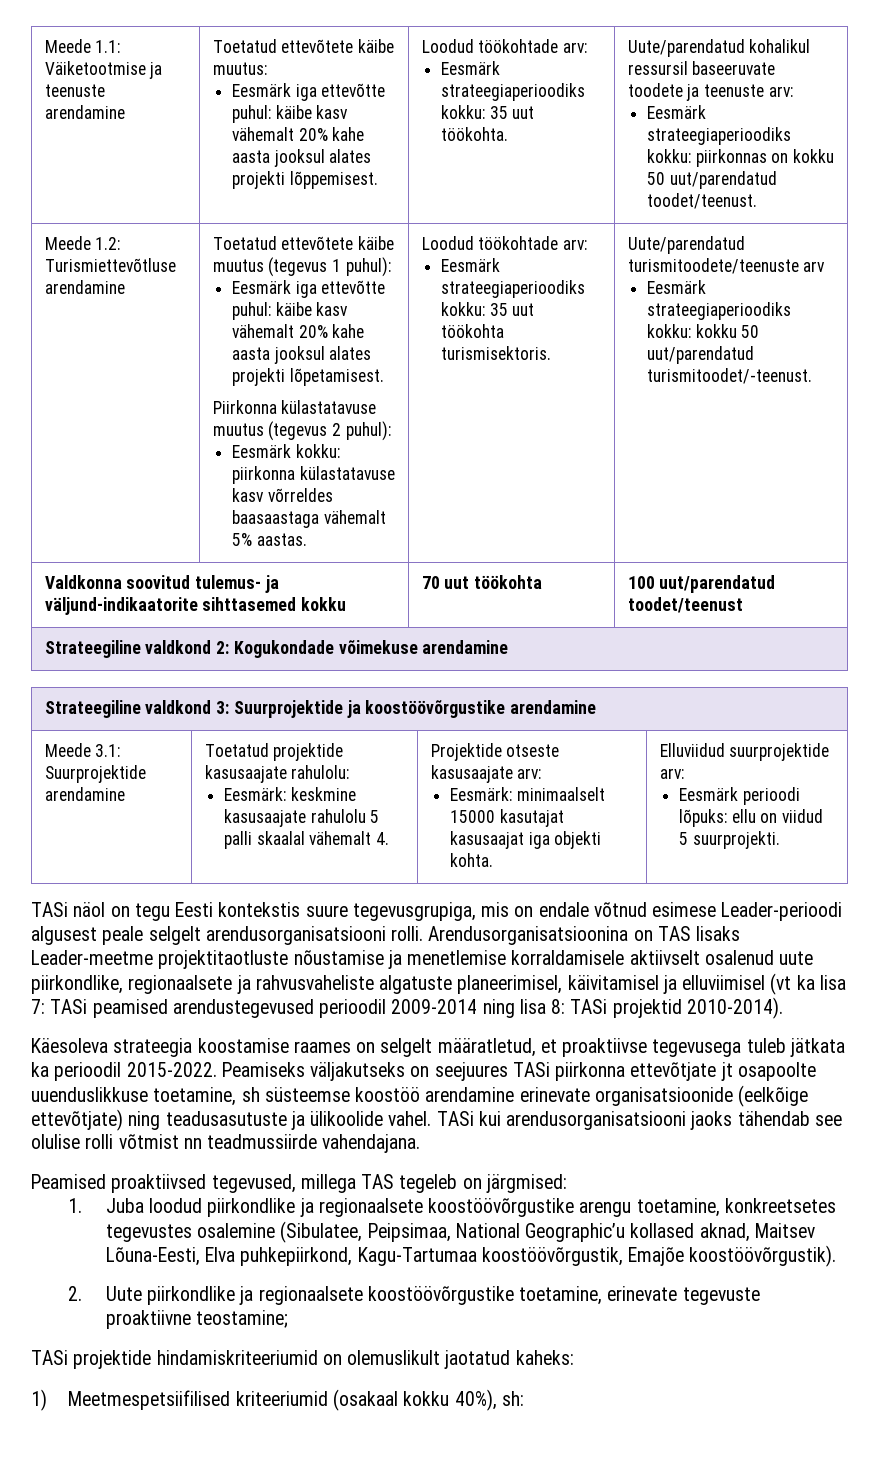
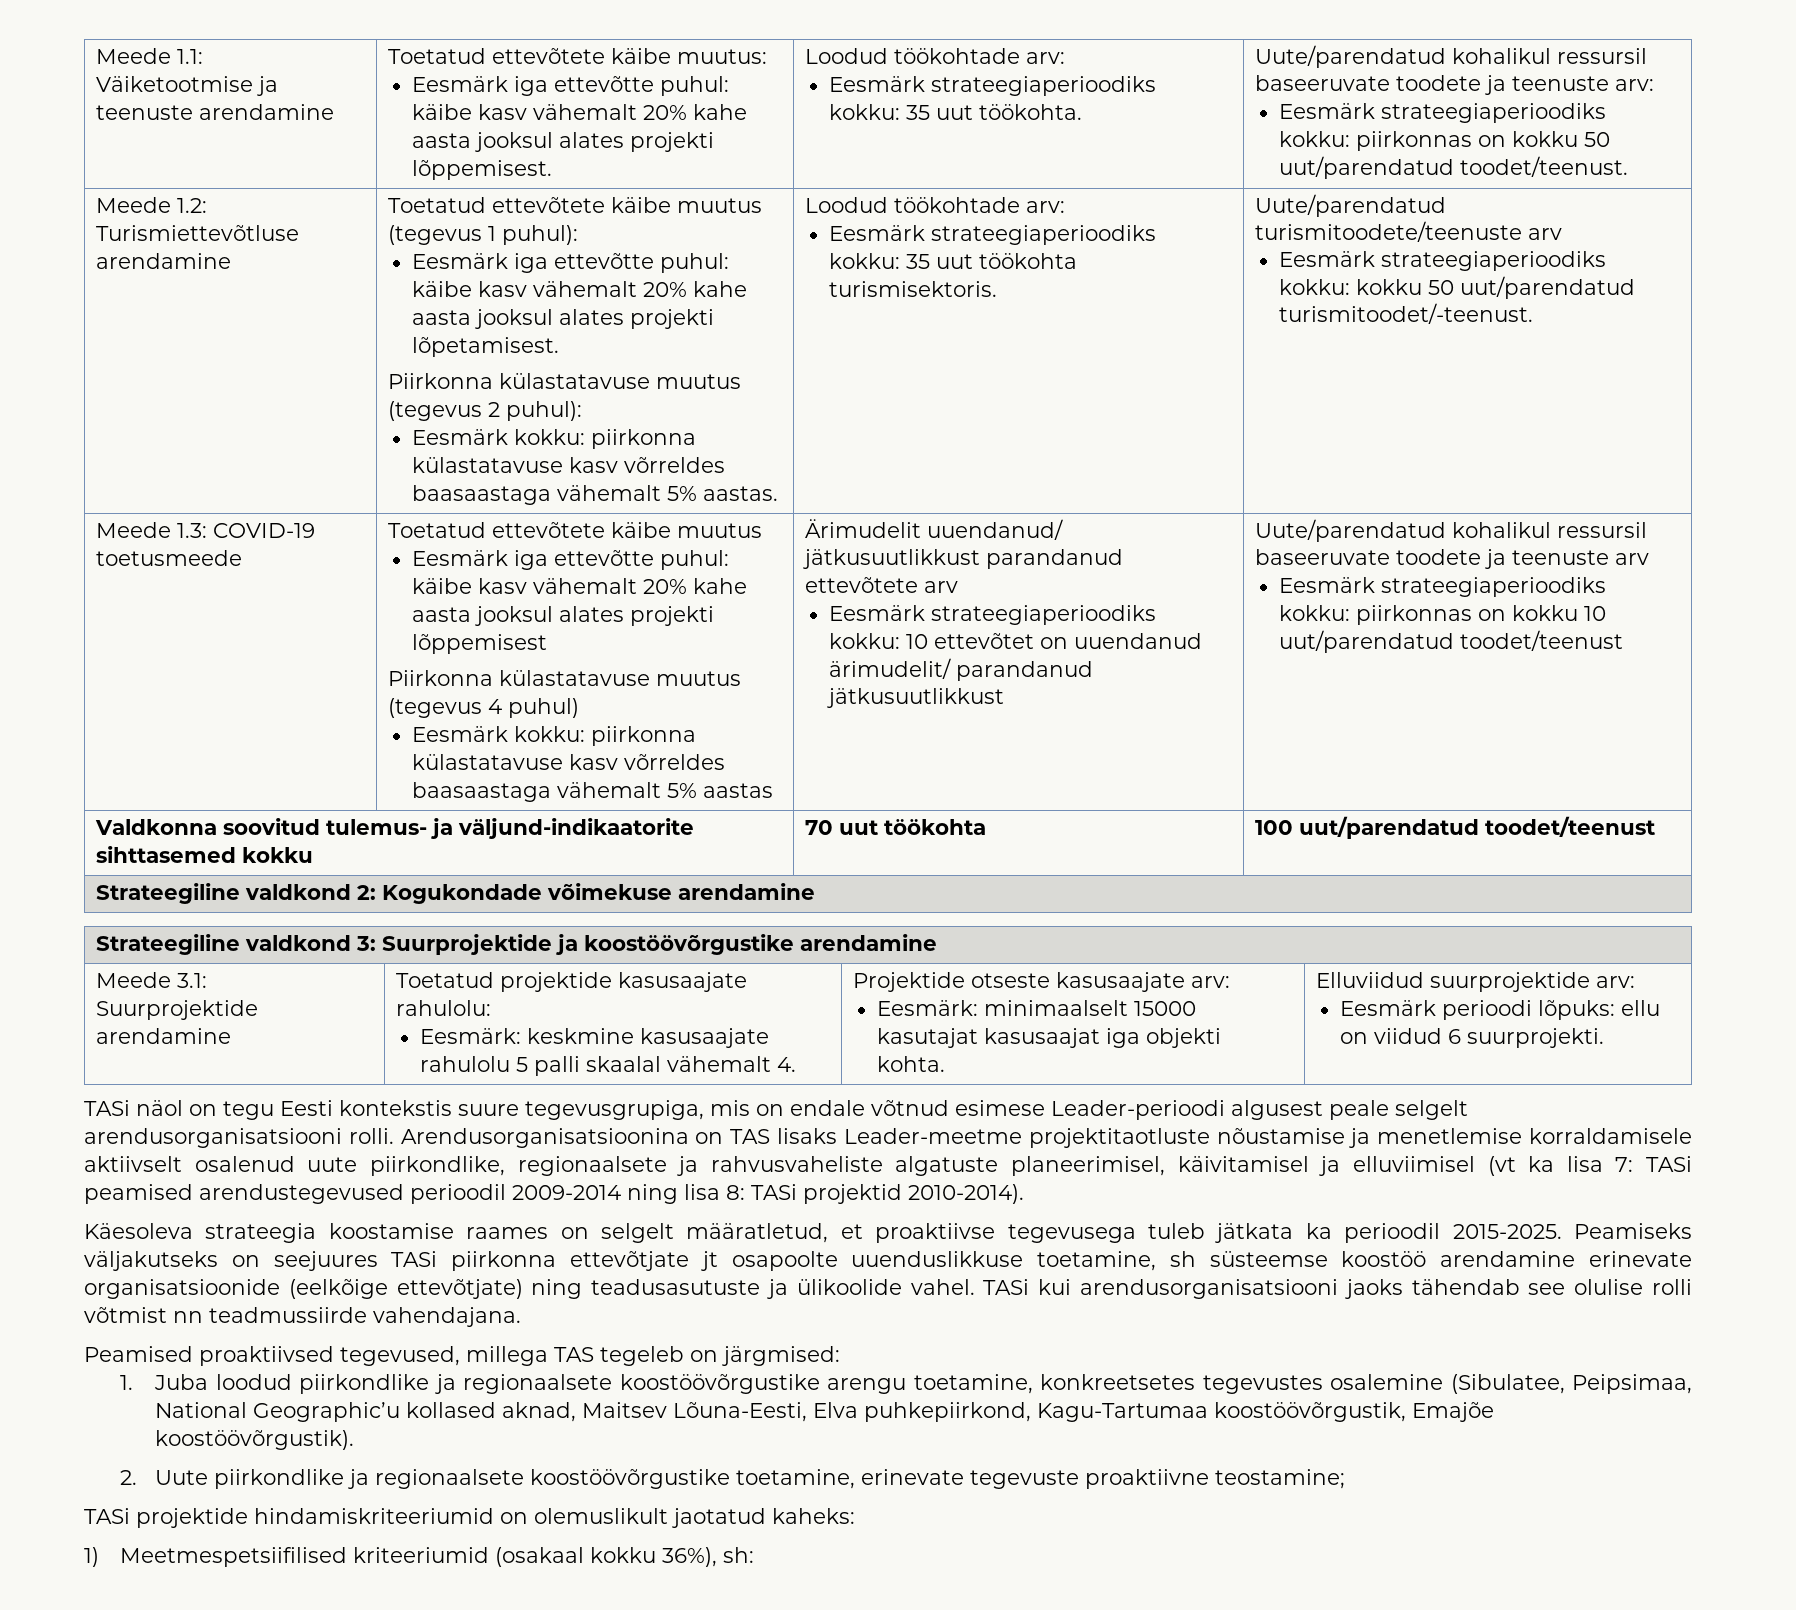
+ Meede 1.3: COVID-19 toetusmeede | Toetatud ettevõtete käibe muutus
+ Eesmärk iga ettevõtte puhul: käibe kasv vähemalt 20% kahe aasta jooksul alates projekti lõppemisest
+ Piirkonna külastatavuse muutus (tegevus 4 puhul)
+ Eesmärk kokku: piirkonna külastatavuse kasv võrreldes baasaastaga vähemalt 5% aastas | Ärimudelit uuendanud/ jätkusuutlikkust parandanud ettevõtete arv
+ Eesmärk strateegiaperioodiks kokku: 10 ettevõtet on uuendanud ärimudelit/ parandanud jätkusuutlikkust | Uute/parendatud kohalikul ressursil baseeruvate toodete ja teenuste arv
+ Eesmärk strateegiaperioodiks kokku: piirkonnas on kokku 10 uut/parendatud toodet/teenust
  Meede 3.1: Suurprojektide arendamine | Toetatud projektide kasusaajate rahulolu:
  Eesmärk: keskmine kasusaajate rahulolu 5 palli skaalal vähemalt 4. | Projektide otseste kasusaajate arv:
  Eesmärk: minimaalselt 15000 kasutajat kasusaajat iga objekti kohta. | Elluviidud suurprojektide arv:
- Eesmärk perioodi lõpuks: ellu on viidud 5 suurprojekti.
+ Eesmärk perioodi lõpuks: ellu on viidud 6 suurprojekti.
- Käesoleva strateegia koostamise raames on selgelt määratletud, et proaktiivse tegevusega tuleb jätkata ka perioodil 2015-2022.
+ Käesoleva strateegia koostamise raames on selgelt määratletud, et proaktiivse tegevusega tuleb jätkata ka perioodil 2015-2025.
- 1) Meetmespetsiifilised kriteeriumid (osakaal kokku 40%), sh:
+ 1) Meetmespetsiifilised kriteeriumid (osakaal kokku 36%), sh:

